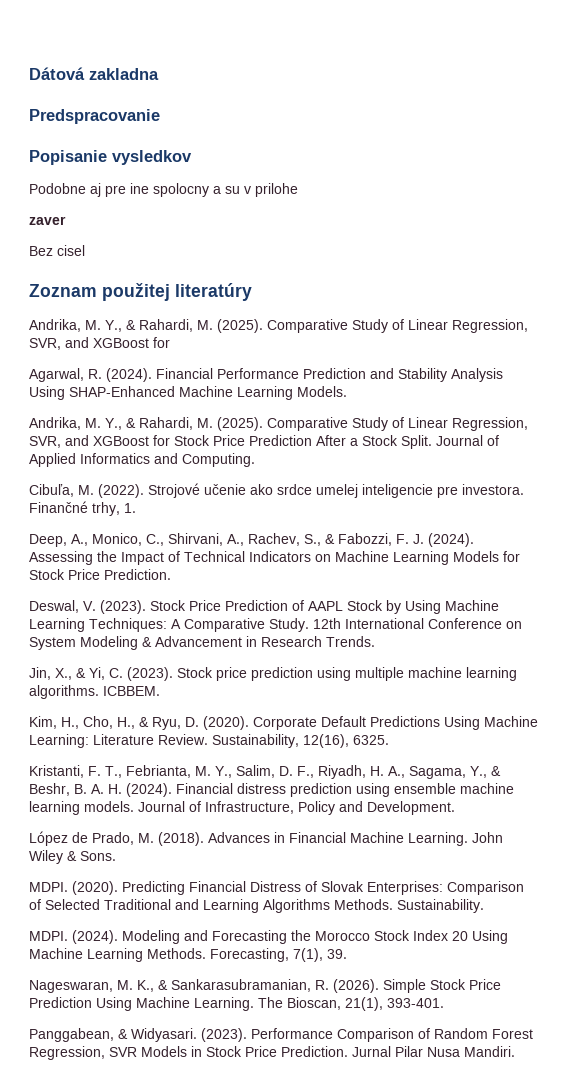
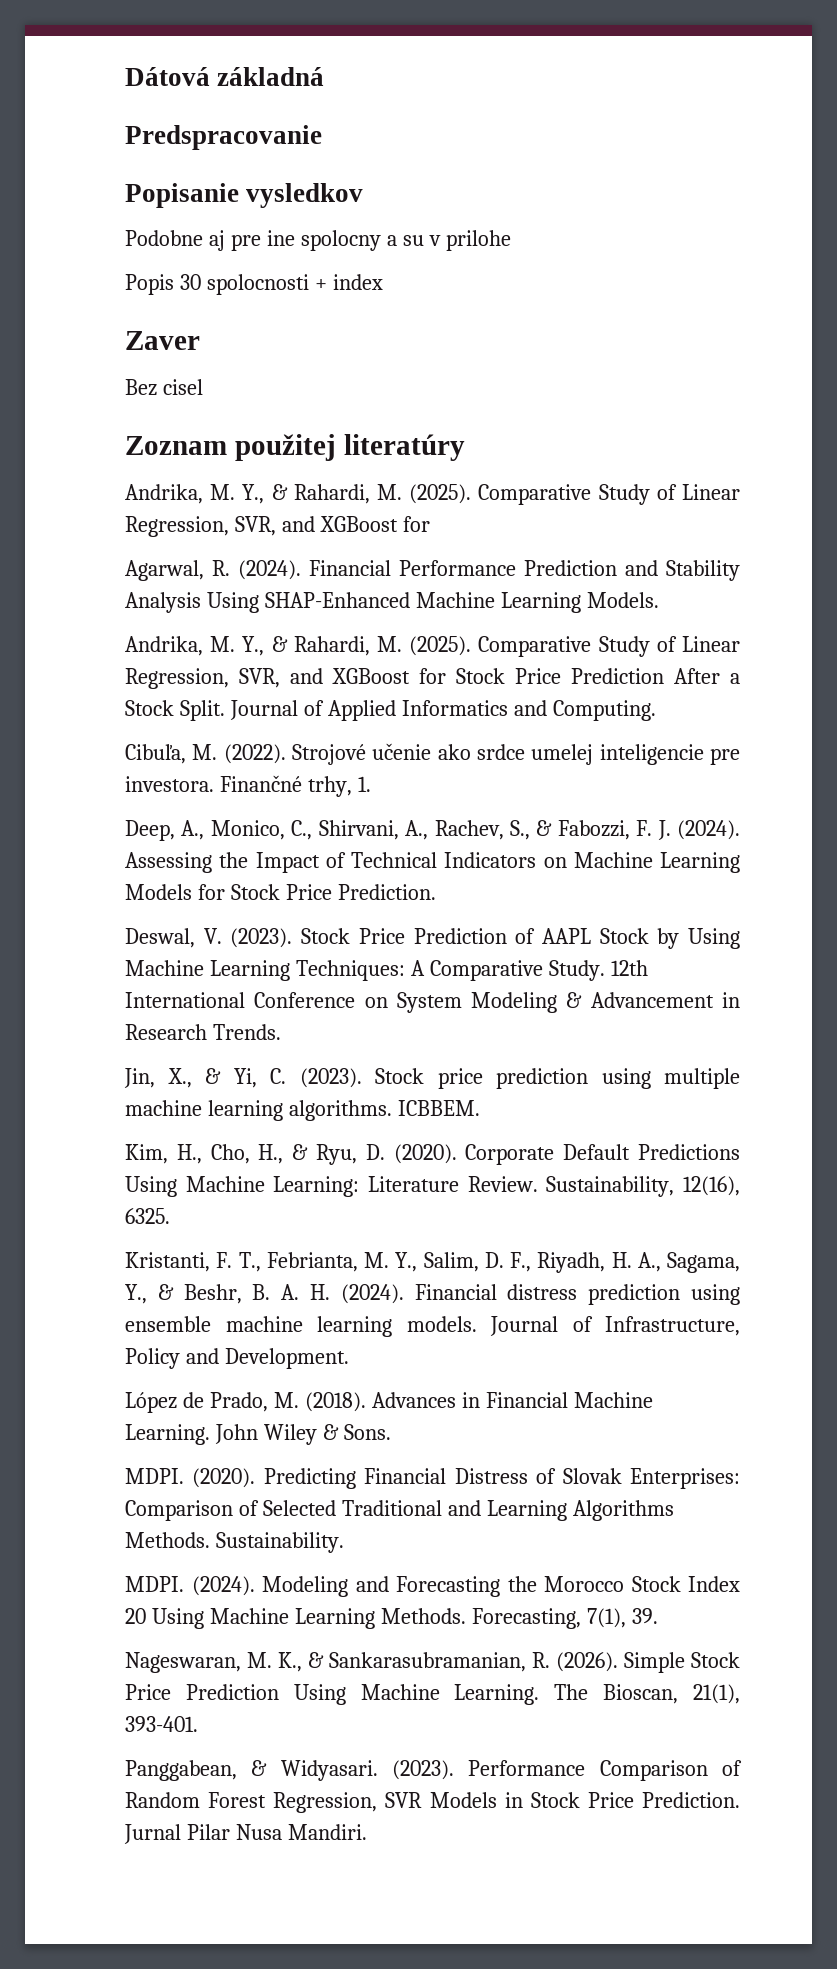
- Dátová zakladna
+ Dátová základná
- zaver
+ Popis 30 spolocnosti + index
+ Zaver

